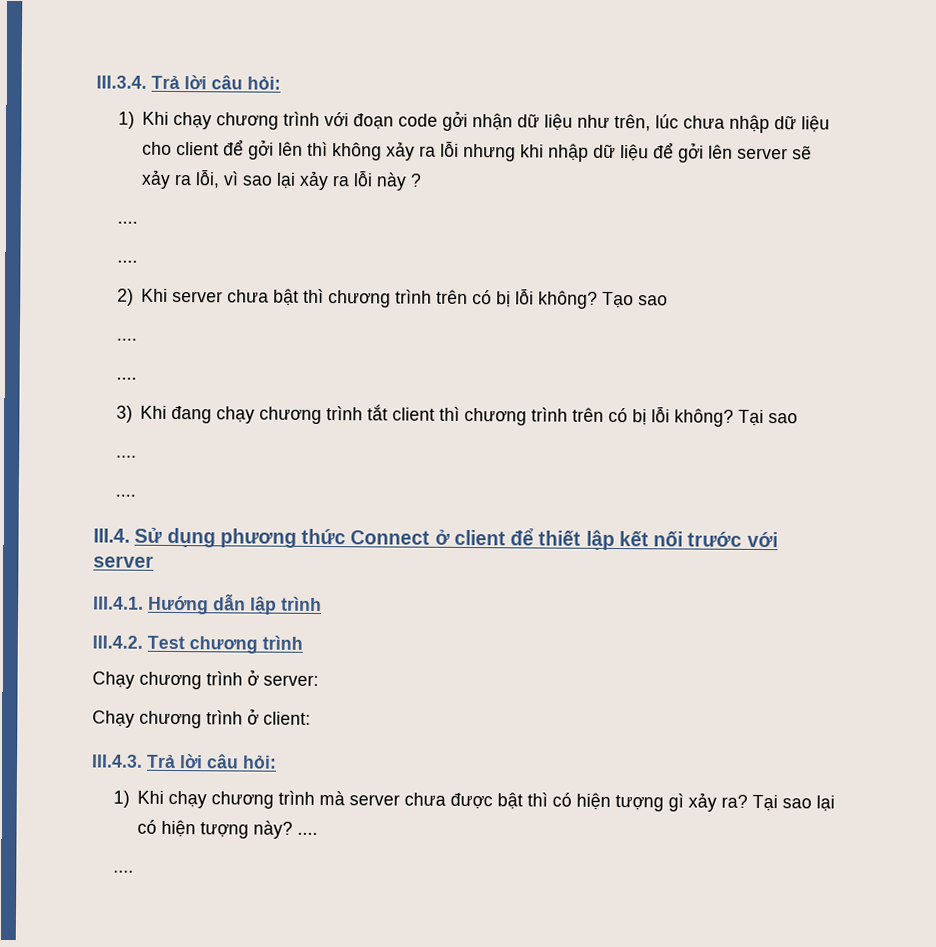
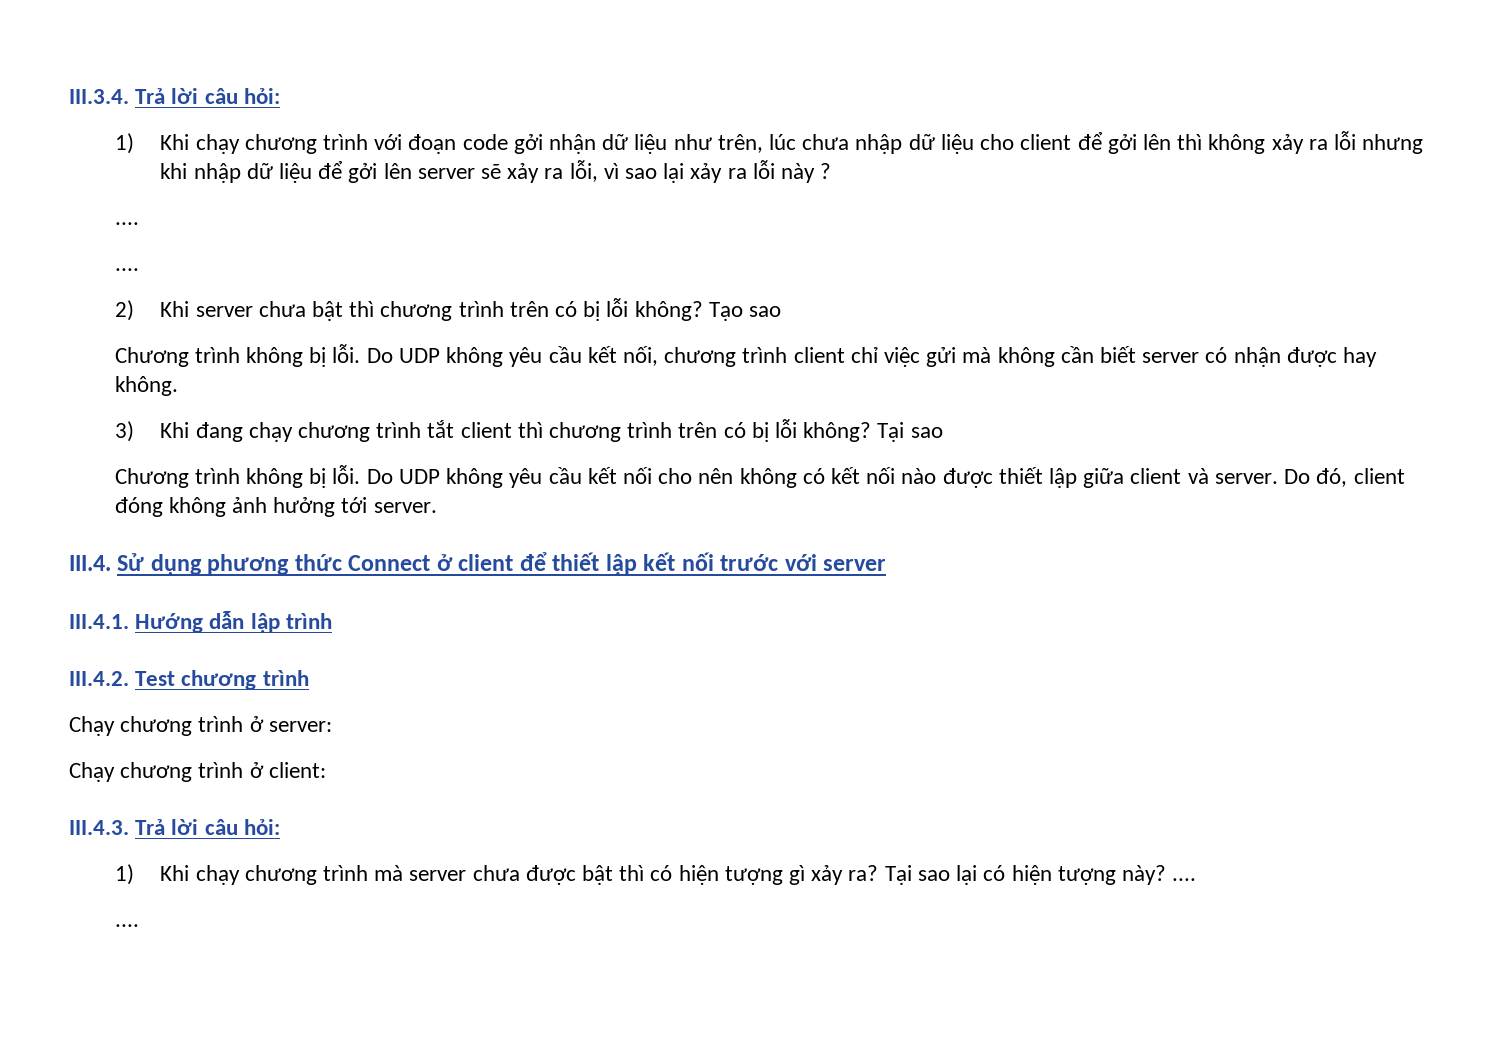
  Tạo sao
- ....
- ....
+ Chương trình không bị lỗi. Do UDP không yêu cầu kết nối, chương trình client chỉ việc gửi mà không cần biết server có nhận được hay không.
  3) Khi đang chạy chương trình tắt client thì chương trình trên có bị lỗi không? Tại sao
- ....
- ....
+ Chương trình không bị lỗi. Do UDP không yêu cầu kết nối cho nên không có kết nối nào được thiết lập giữa client và server. Do đó, client đóng không ảnh hưởng tới server.

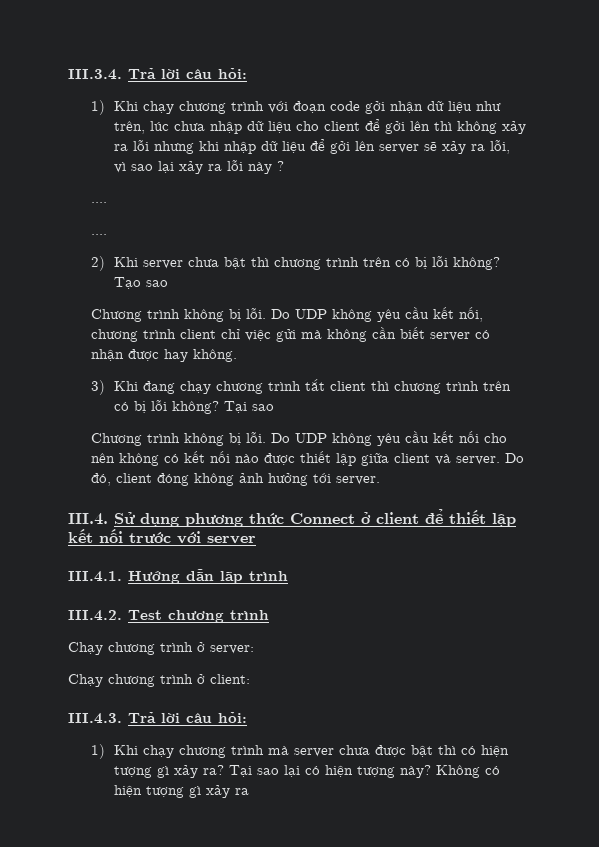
- Tại sao lại có hiện tượng này? ....
- ....
+ Tại sao lại có hiện tượng này? Không có hiện tượng gì xảy ra

